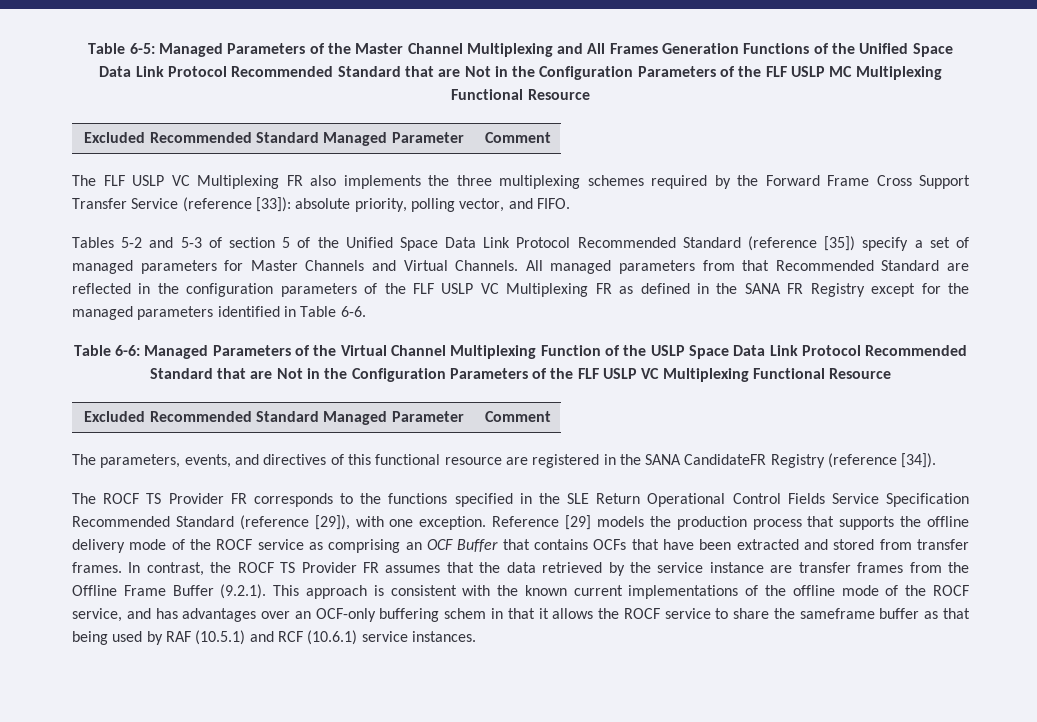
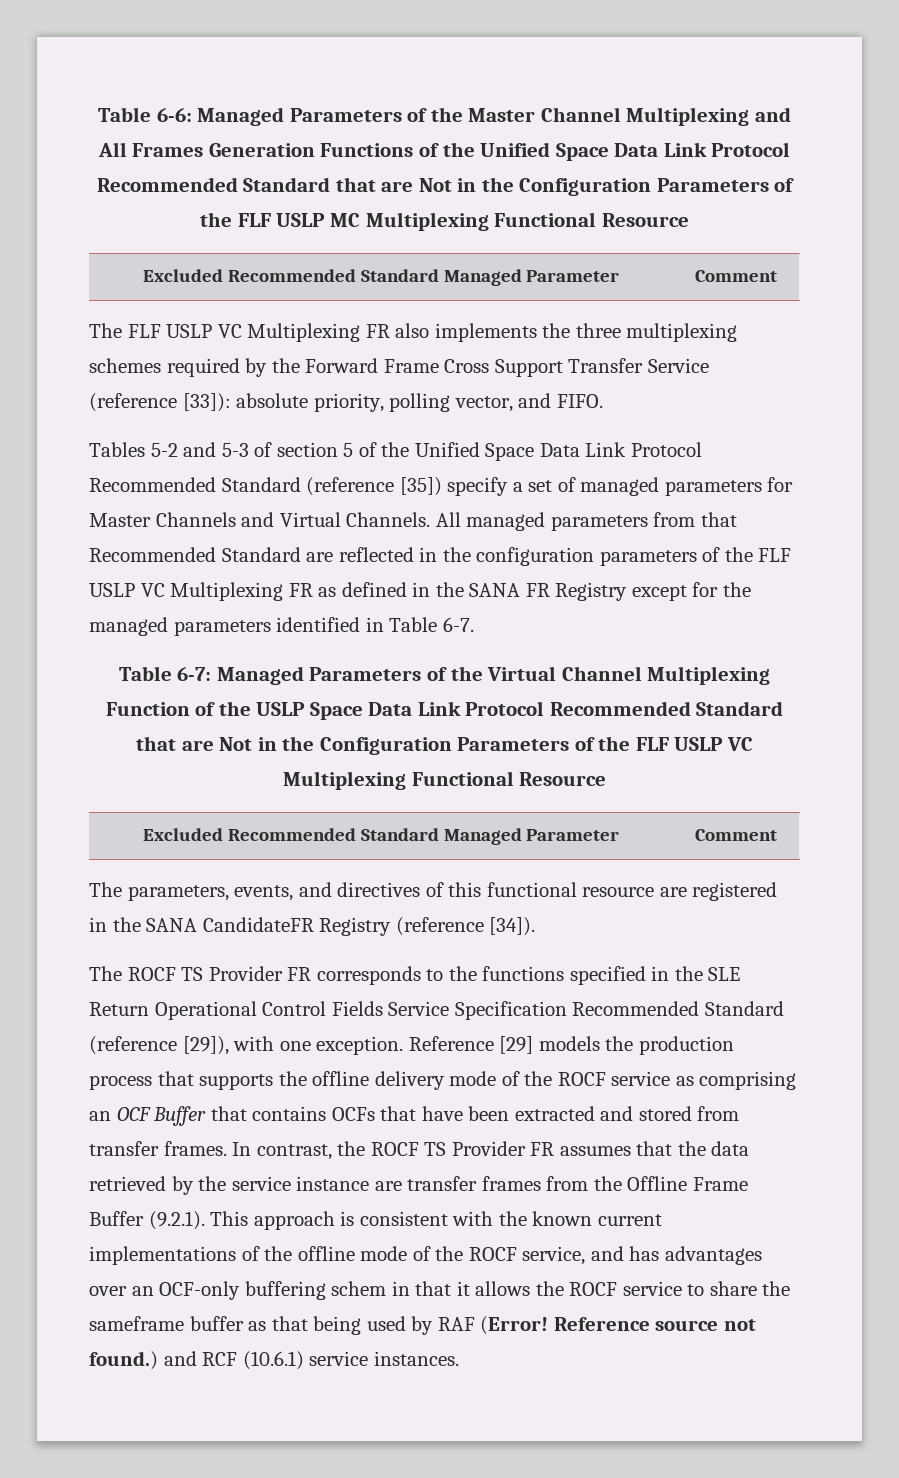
- Table 6-5: Managed Parameters of the Master Channel Multiplexing and All Frames Generation Functions of the Unified Space Data Link Protocol Recommended Standard that are Not in the Configuration Parameters of the FLF USLP MC Multiplexing Functional Resource
+ Table 6-6: Managed Parameters of the Master Channel Multiplexing and All Frames Generation Functions of the Unified Space Data Link Protocol Recommended Standard that are Not in the Configuration Parameters of the FLF USLP MC Multiplexing Functional Resource
- All managed parameters from that Recommended Standard are reflected in the configuration parameters of the FLF USLP VC Multiplexing FR as defined in the SANA FR Registry except for the managed parameters identified in Table 6-6.
- Table 6-6:
+ All managed parameters from that Recommended Standard are reflected in the configuration parameters of the FLF USLP VC Multiplexing FR as defined in the SANA FR Registry except for the managed parameters identified in Table 6-7.
+ Table 6-7:
- In contrast, the ROCF TS Provider FR assumes that the data retrieved by the service instance are transfer frames from the Offline Frame Buffer (9.2.1). This approach is consistent with the known current implementations of the offline mode of the ROCF service, and has advantages over an OCF-only buffering schem in that it allows the ROCF service to share the sameframe buffer as that being used by RAF (10.5.1) and RCF (10.6.1) service instances.
+ In contrast, the ROCF TS Provider FR assumes that the data retrieved by the service instance are transfer frames from the Offline Frame Buffer (9.2.1). This approach is consistent with the known current implementations of the offline mode of the ROCF service, and has advantages over an OCF-only buffering schem in that it allows the ROCF service to share the sameframe buffer as that being used by RAF (Error! Reference source not found.) and RCF (10.6.1) service instances.

